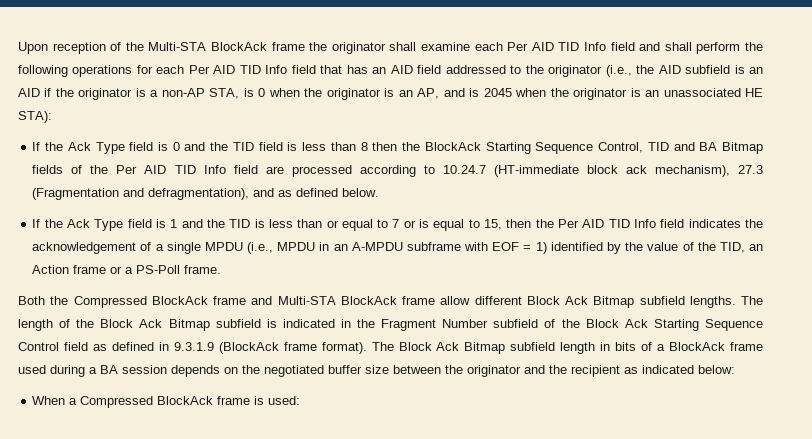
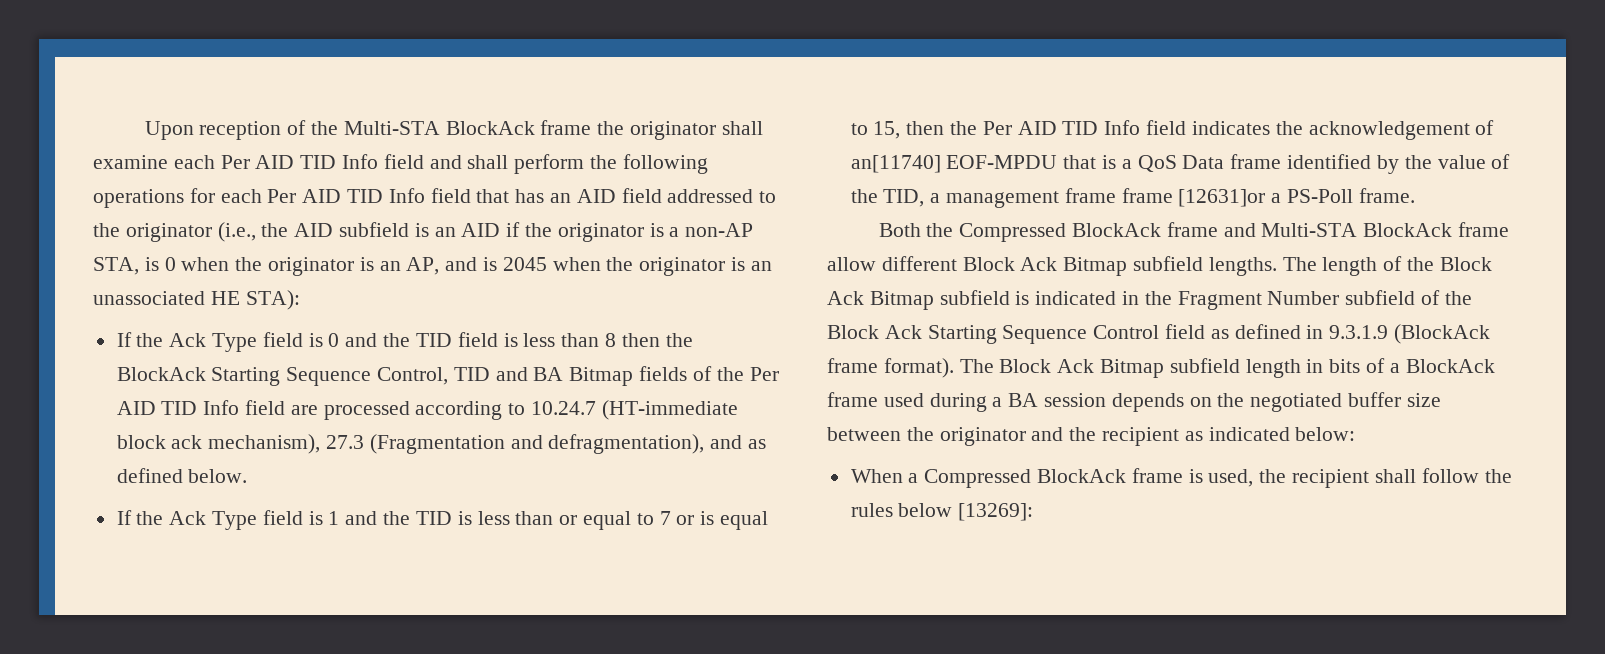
- If the Ack Type field is 1 and the TID is less than or equal to 7 or is equal to 15, then the Per AID TID Info field indicates the acknowledgement of a single MPDU (i.e., MPDU in an A-MPDU subframe with EOF = 1) identified by the value of the TID, an Action frame or a PS-Poll frame.
+ If the Ack Type field is 1 and the TID is less than or equal to 7 or is equal to 15, then the Per AID TID Info field indicates the acknowledgement of an[11740] EOF-MPDU that is a QoS Data frame identified by the value of the TID, a management frame frame [12631]or a PS-Poll frame.
- When a Compressed BlockAck frame is used:
+ When a Compressed BlockAck frame is used, the recipient shall follow the rules below [13269]:

